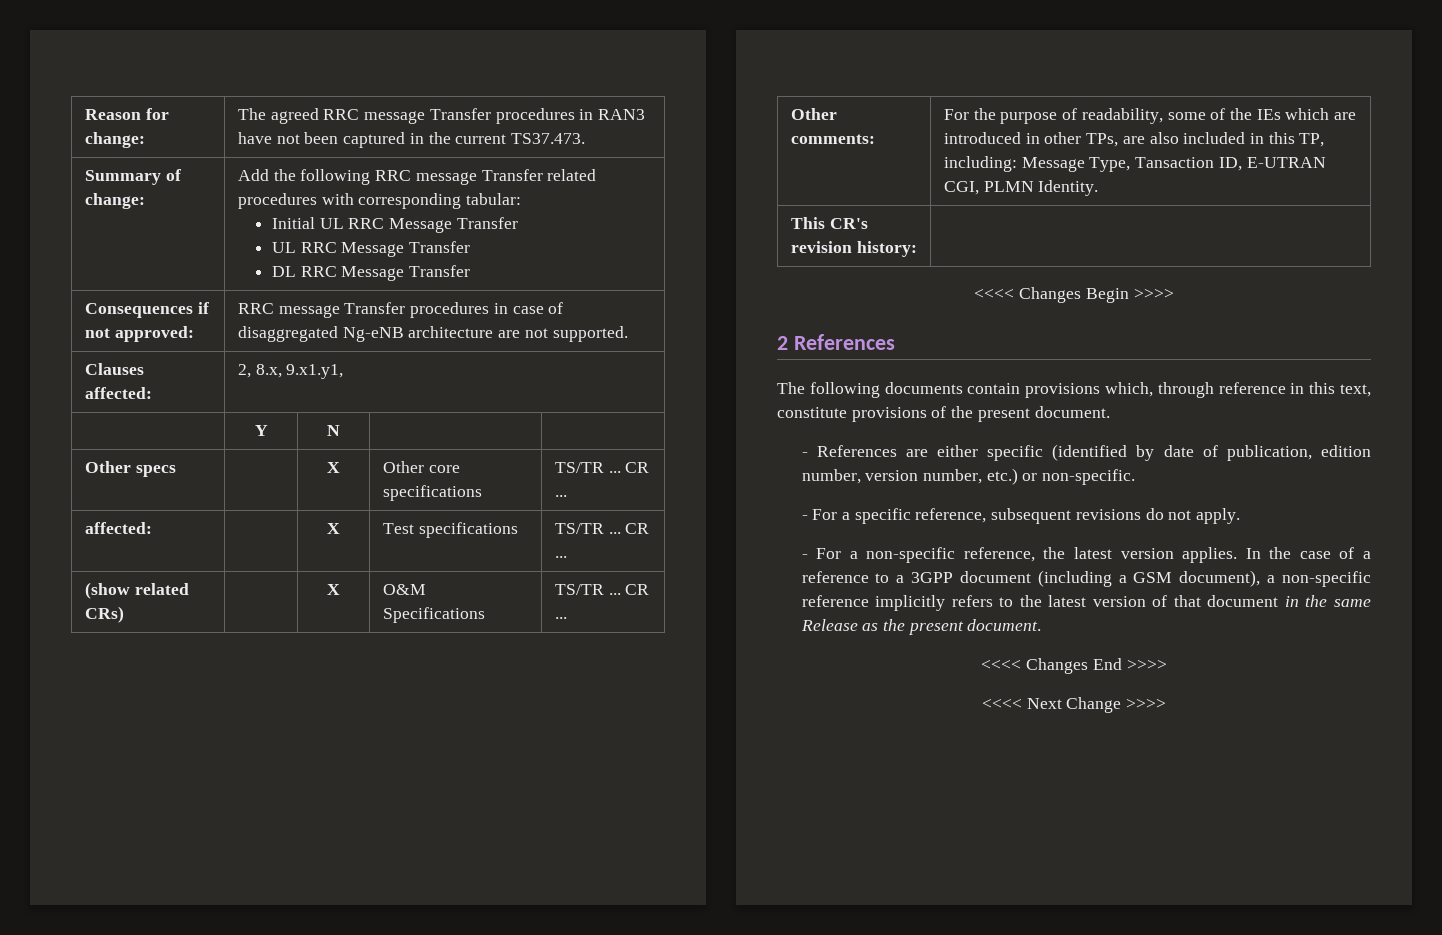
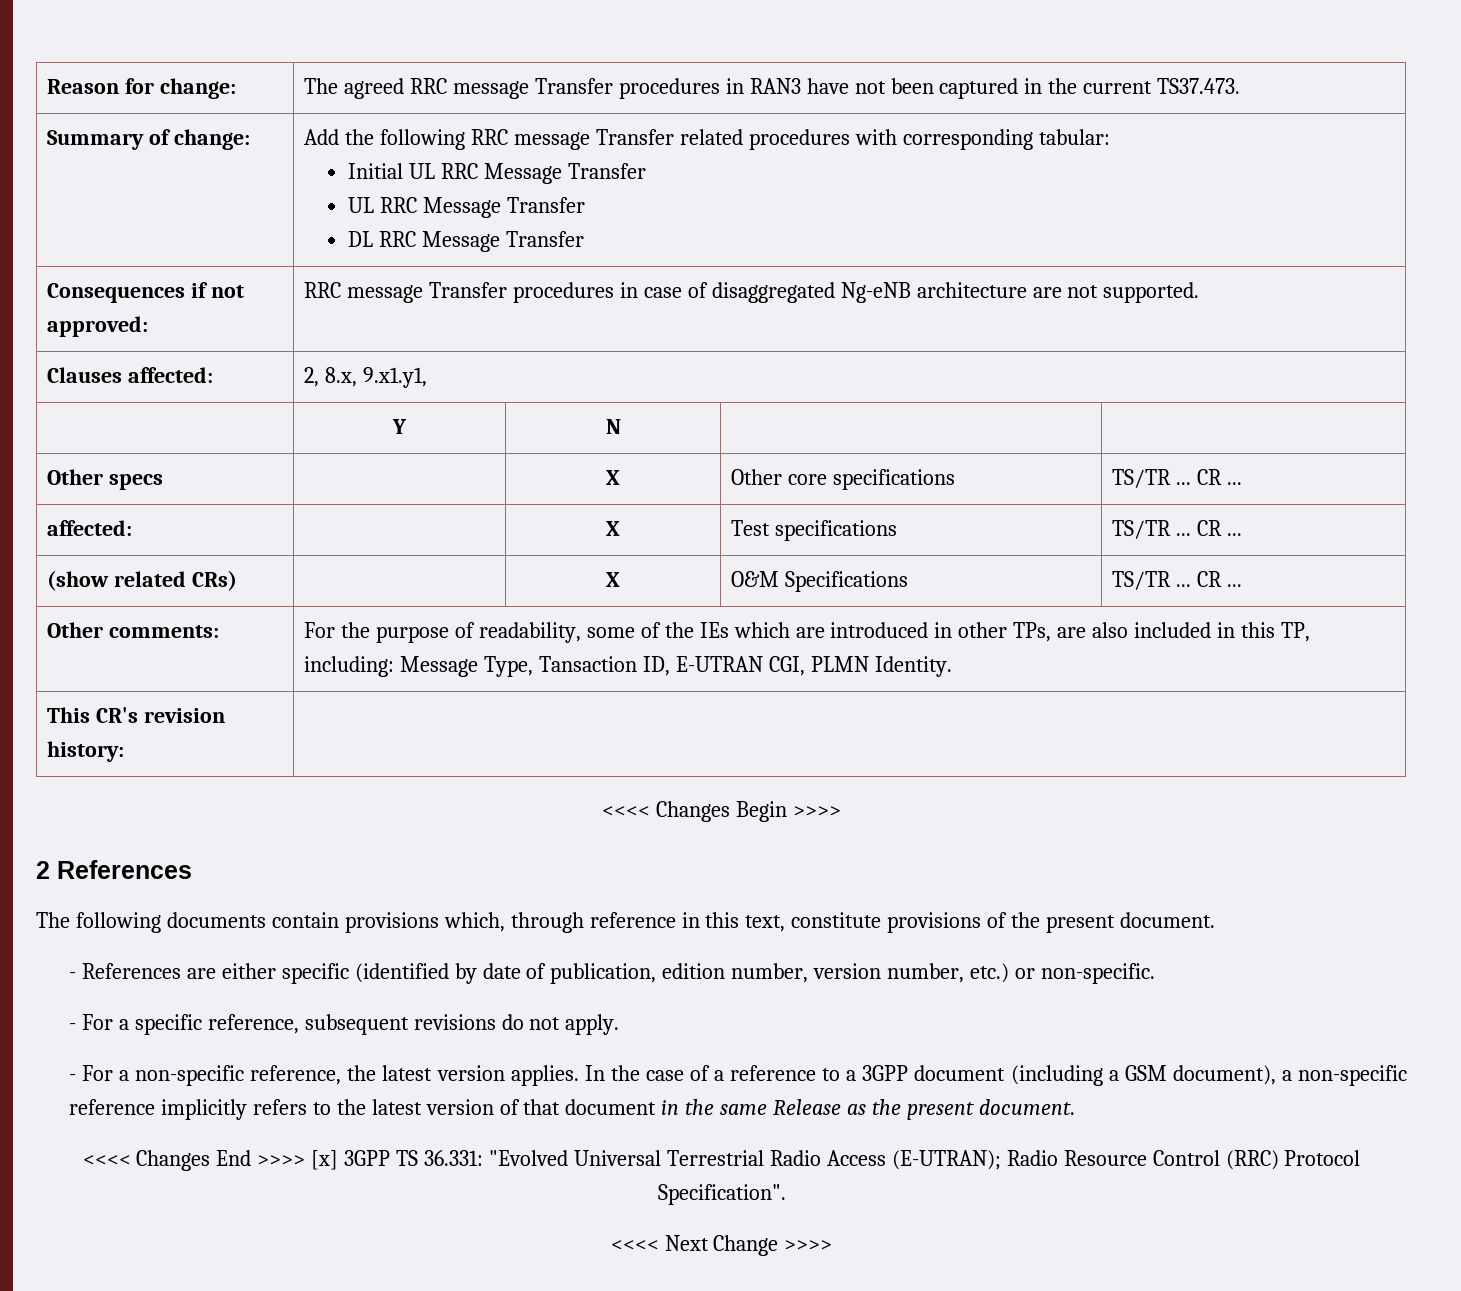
- <<<< Changes End >>>>
+ <<<< Changes End >>>> [x] 3GPP TS 36.331: "Evolved Universal Terrestrial Radio Access (E-UTRAN); Radio Resource Control (RRC) Protocol Specification".

